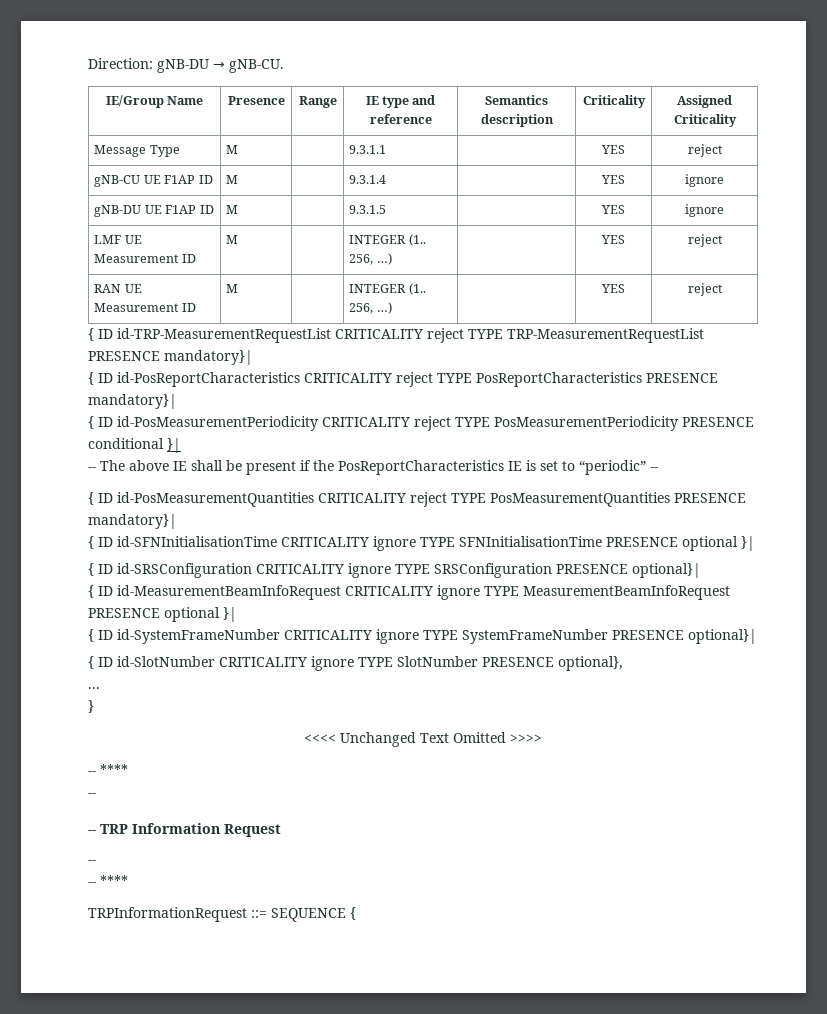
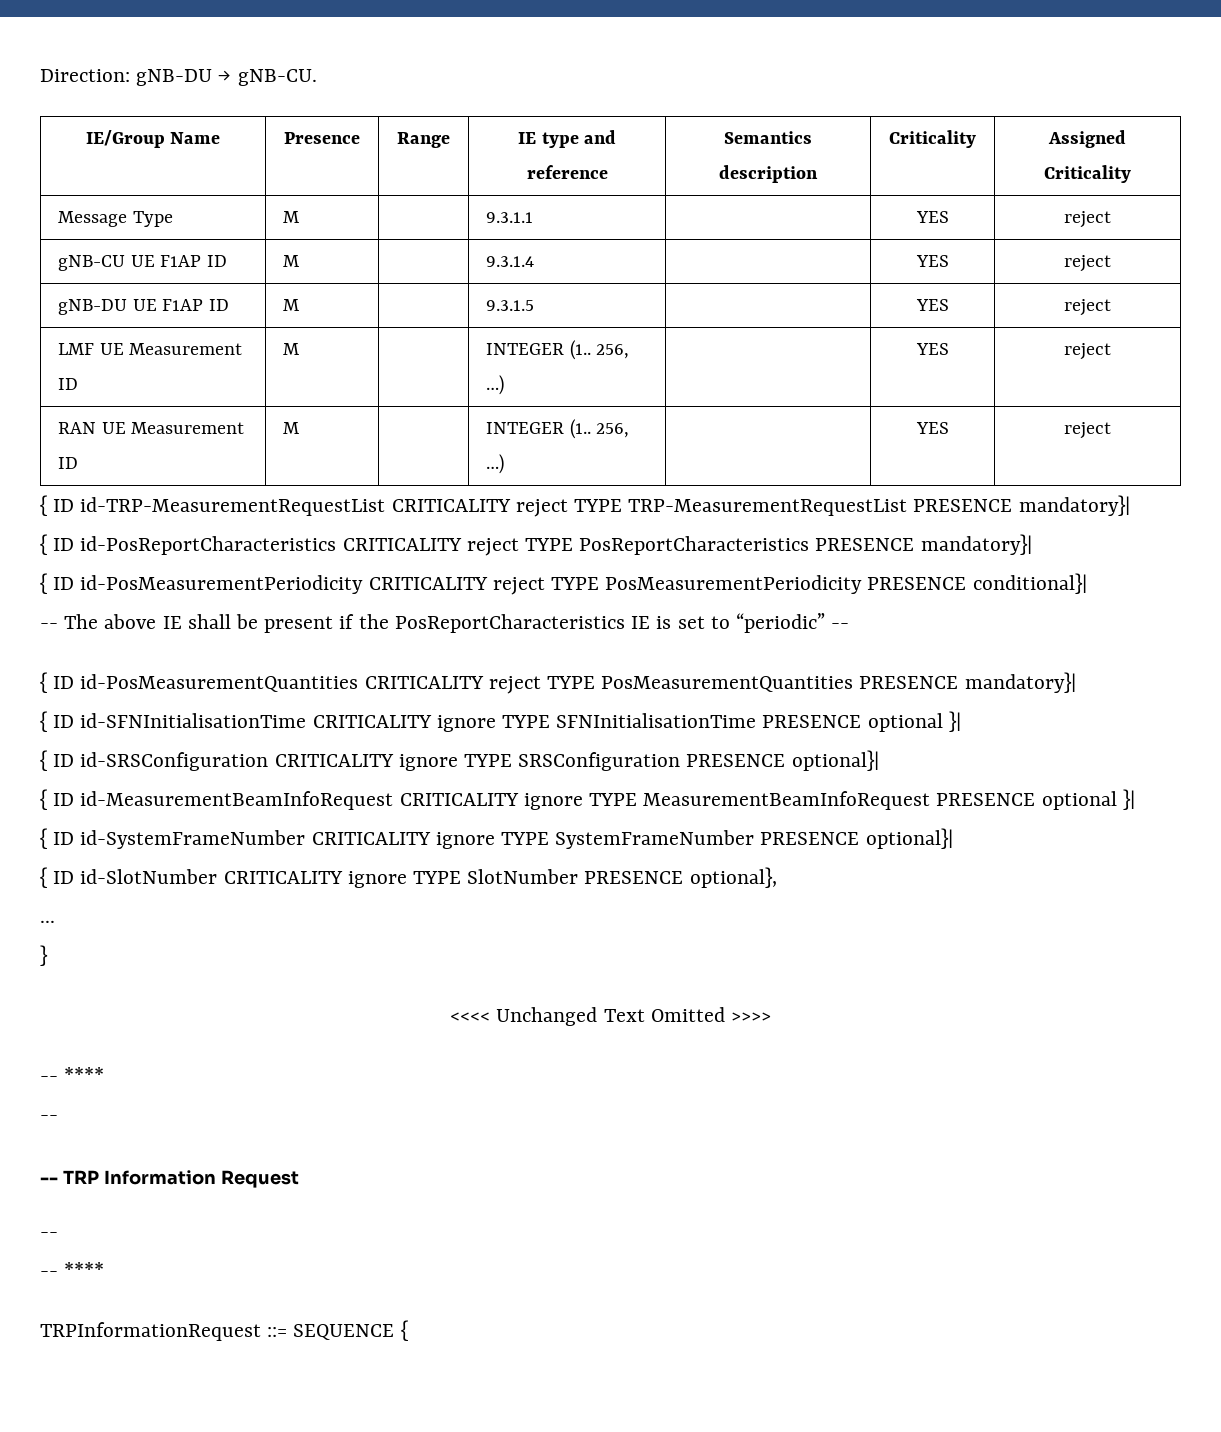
- gNB-CU UE F1AP ID | M | | 9.3.1.4 | | YES | ignore
+ gNB-CU UE F1AP ID | M | | 9.3.1.4 | | YES | reject
- gNB-DU UE F1AP ID | M | | 9.3.1.5 | | YES | ignore
+ gNB-DU UE F1AP ID | M | | 9.3.1.5 | | YES | reject
- { ID id-PosMeasurementPeriodicity CRITICALITY reject TYPE PosMeasurementPeriodicity PRESENCE conditional }|
+ { ID id-PosMeasurementPeriodicity CRITICALITY reject TYPE PosMeasurementPeriodicity PRESENCE conditional}|

